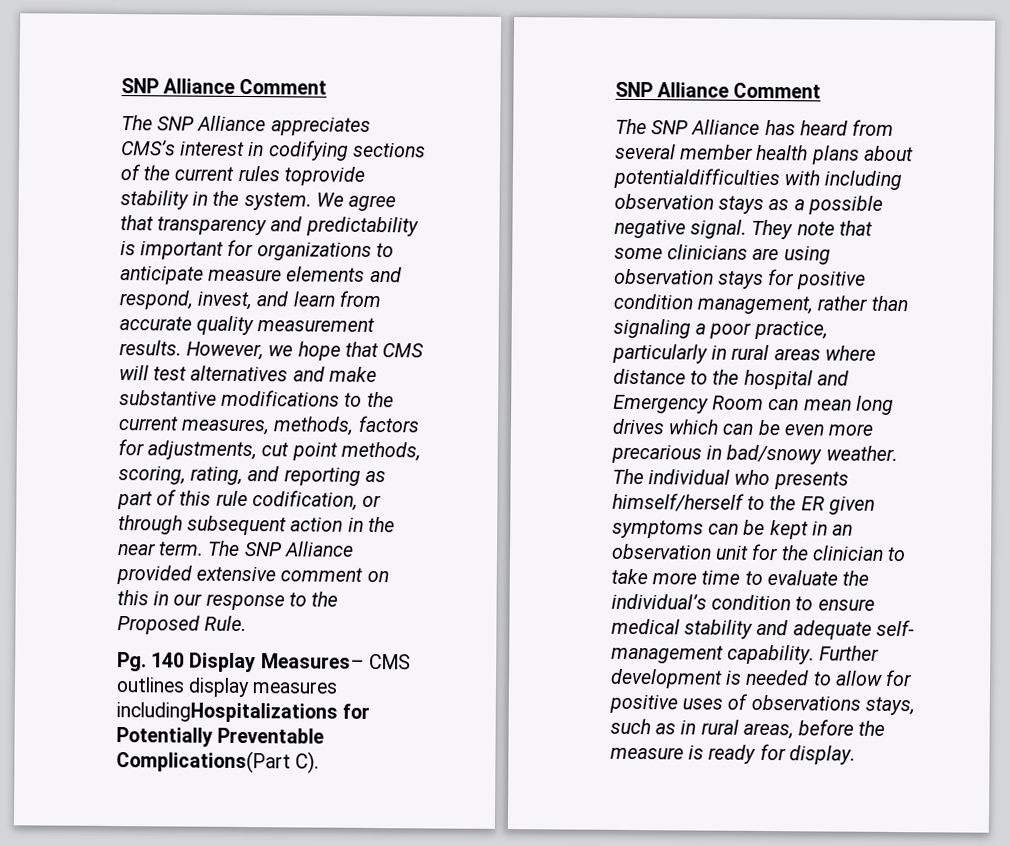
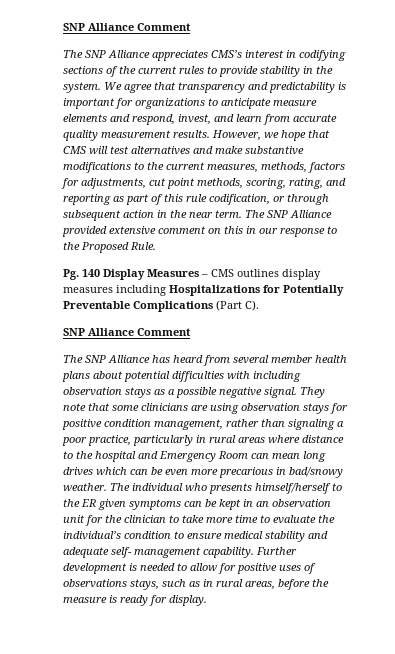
- The SNP Alliance appreciates CMS’s interest in codifying sections of the current rules toprovide stability in the system.
+ The SNP Alliance appreciates CMS’s interest in codifying sections of the current rules to provide stability in the system.
- Pg. 140 Display Measures– CMS outlines display measures includingHospitalizations for Potentially Preventable Complications(Part C).
+ Pg. 140 Display Measures – CMS outlines display measures including Hospitalizations for Potentially Preventable Complications (Part C).
- The SNP Alliance has heard from several member health plans about potentialdifficulties with including observation stays as a possible negative signal.
+ The SNP Alliance has heard from several member health plans about potential difficulties with including observation stays as a possible negative signal.

